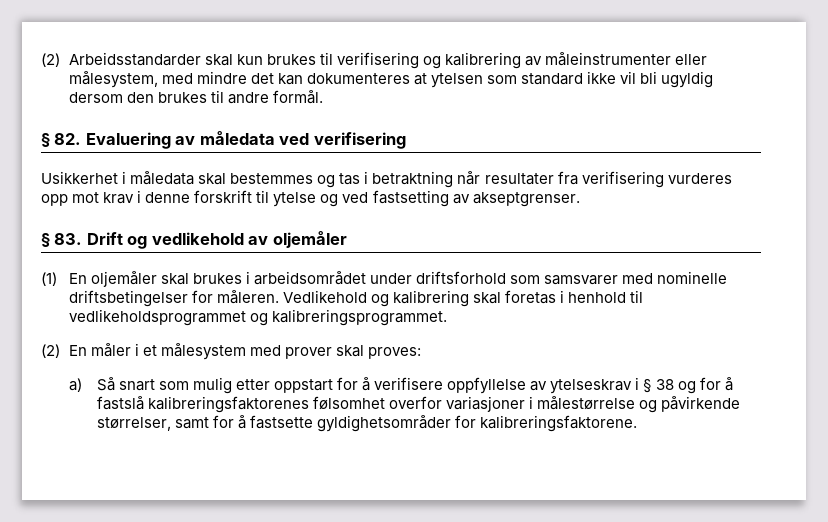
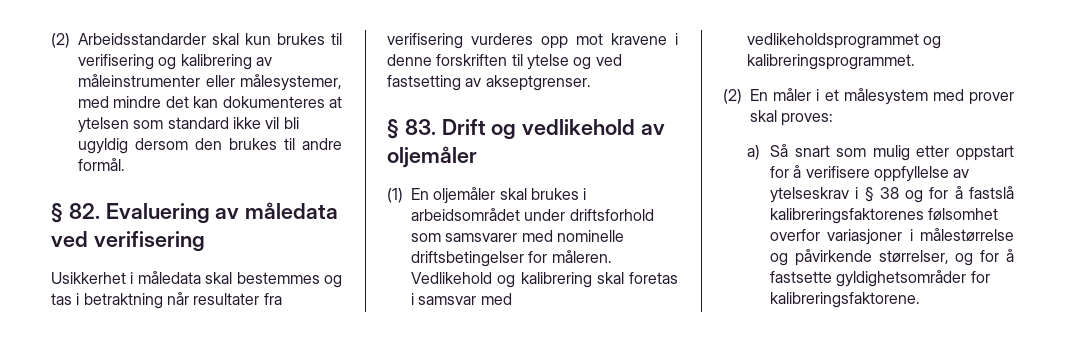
- (2) Arbeidsstandarder skal kun brukes til verifisering og kalibrering av måleinstrumenter eller målesystem, med mindre det kan dokumenteres at ytelsen som standard ikke vil bli ugyldig dersom den brukes til andre formål.
+ (2) Arbeidsstandarder skal kun brukes til verifisering og kalibrering av måleinstrumenter eller målesystemer, med mindre det kan dokumenteres at ytelsen som standard ikke vil bli ugyldig dersom den brukes til andre formål.
- Usikkerhet i måledata skal bestemmes og tas i betraktning når resultater fra verifisering vurderes opp mot krav i denne forskrift til ytelse og ved fastsetting av akseptgrenser.
+ Usikkerhet i måledata skal bestemmes og tas i betraktning når resultater fra verifisering vurderes opp mot kravene i denne forskriften til ytelse og ved fastsetting av akseptgrenser.
- Vedlikehold og kalibrering skal foretas i henhold til vedlikeholdsprogrammet og kalibreringsprogrammet.
+ Vedlikehold og kalibrering skal foretas i samsvar med vedlikeholdsprogrammet og kalibreringsprogrammet.
- a) Så snart som mulig etter oppstart for å verifisere oppfyllelse av ytelseskrav i § 38 og for å fastslå kalibreringsfaktorenes følsomhet overfor variasjoner i målestørrelse og påvirkende størrelser, samt for å fastsette gyldighetsområder for kalibreringsfaktorene.
+ a) Så snart som mulig etter oppstart for å verifisere oppfyllelse av ytelseskrav i § 38 og for å fastslå kalibreringsfaktorenes følsomhet overfor variasjoner i målestørrelse og påvirkende størrelser, og for å fastsette gyldighetsområder for kalibreringsfaktorene.

